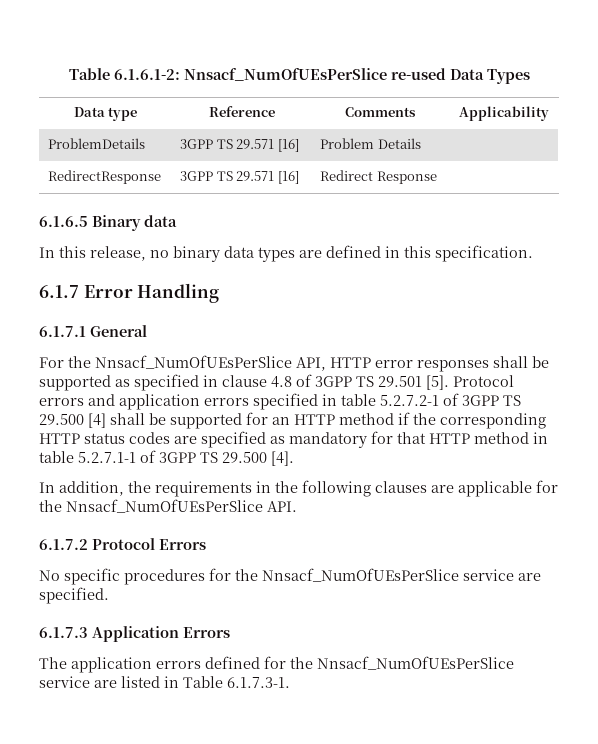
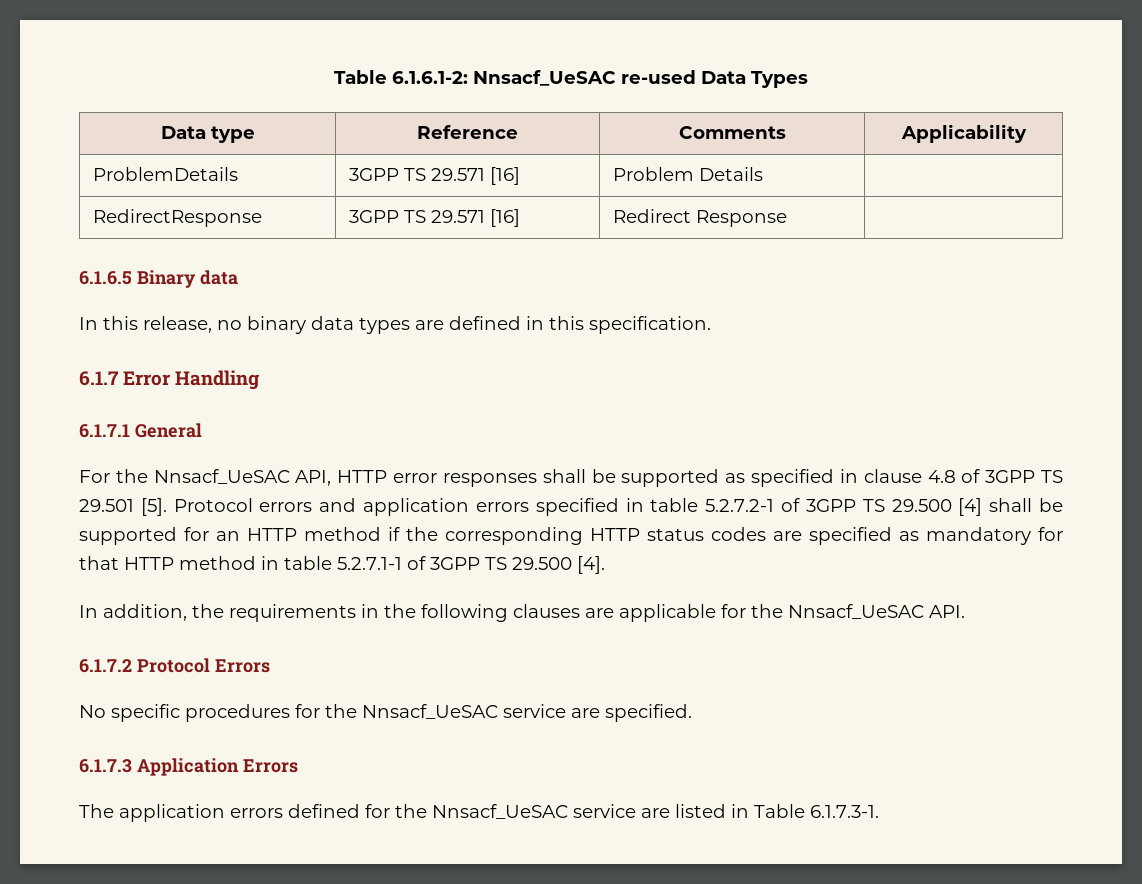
- Table 6.1.6.1-2: Nnsacf_NumOfUEsPerSlice re-used Data Types
+ Table 6.1.6.1-2: Nnsacf_UeSAC re-used Data Types
- For the Nnsacf_NumOfUEsPerSlice API, HTTP error responses shall be supported as specified in clause 4.8 of 3GPP TS 29.501 [5].
+ For the Nnsacf_UeSAC API, HTTP error responses shall be supported as specified in clause 4.8 of 3GPP TS 29.501 [5].
- In addition, the requirements in the following clauses are applicable for the Nnsacf_NumOfUEsPerSlice API.
+ In addition, the requirements in the following clauses are applicable for the Nnsacf_UeSAC API.
- No specific procedures for the Nnsacf_NumOfUEsPerSlice service are specified.
+ No specific procedures for the Nnsacf_UeSAC service are specified.
- The application errors defined for the Nnsacf_NumOfUEsPerSlice service are listed in Table 6.1.7.3-1.
+ The application errors defined for the Nnsacf_UeSAC service are listed in Table 6.1.7.3-1.

